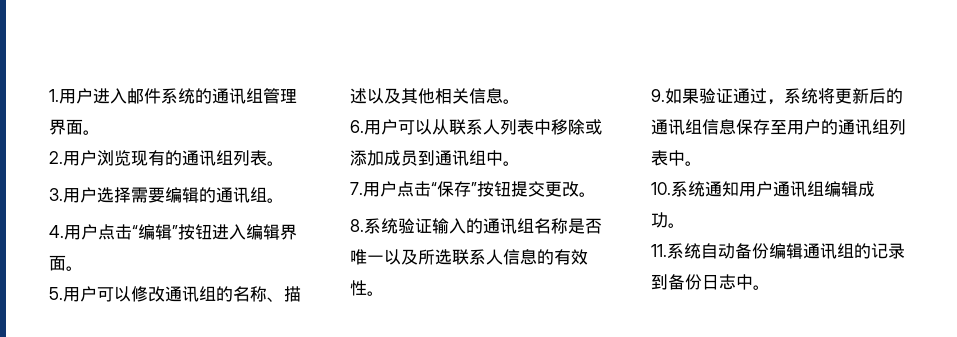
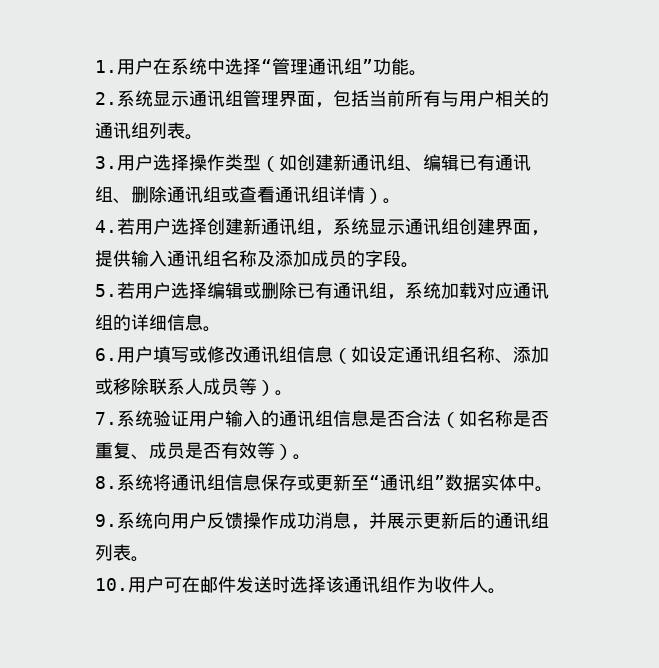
- 1.用户进入邮件系统的通讯组管理界面。
- 2.用户浏览现有的通讯组列表。
+ 1.用户在系统中选择“管理通讯组”功能。
+ 2.系统显示通讯组管理界面，包括当前所有与用户相关的通讯组列表。
- 3.用户选择需要编辑的通讯组。
- 4.用户点击“编辑”按钮进入编辑界面。
- 5.用户可以修改通讯组的名称、描述以及其他相关信息。
- 6.用户可以从联系人列表中移除或添加成员到通讯组中。
- 7.用户点击“保存”按钮提交更改。
- 8.系统验证输入的通讯组名称是否唯一以及所选联系人信息的有效性。
- 9.如果验证通过，系统将更新后的通讯组信息保存至用户的通讯组列表中。
- 10.系统通知用户通讯组编辑成功。
- 11.系统自动备份编辑通讯组的记录到备份日志中。
+ 3.用户选择操作类型（如创建新通讯组、编辑已有通讯组、删除通讯组或查看通讯组详情）。
+ 4.若用户选择创建新通讯组，系统显示通讯组创建界面，提供输入通讯组名称及添加成员的字段。
+ 5.若用户选择编辑或删除已有通讯组，系统加载对应通讯组的详细信息。
+ 6.用户填写或修改通讯组信息（如设定通讯组名称、添加或移除联系人成员等）。
+ 7.系统验证用户输入的通讯组信息是否合法（如名称是否重复、成员是否有效等）。
+ 8.系统将通讯组信息保存或更新至“通讯组”数据实体中。
+ 9.系统向用户反馈操作成功消息，并展示更新后的通讯组列表。
+ 10.用户可在邮件发送时选择该通讯组作为收件人。

